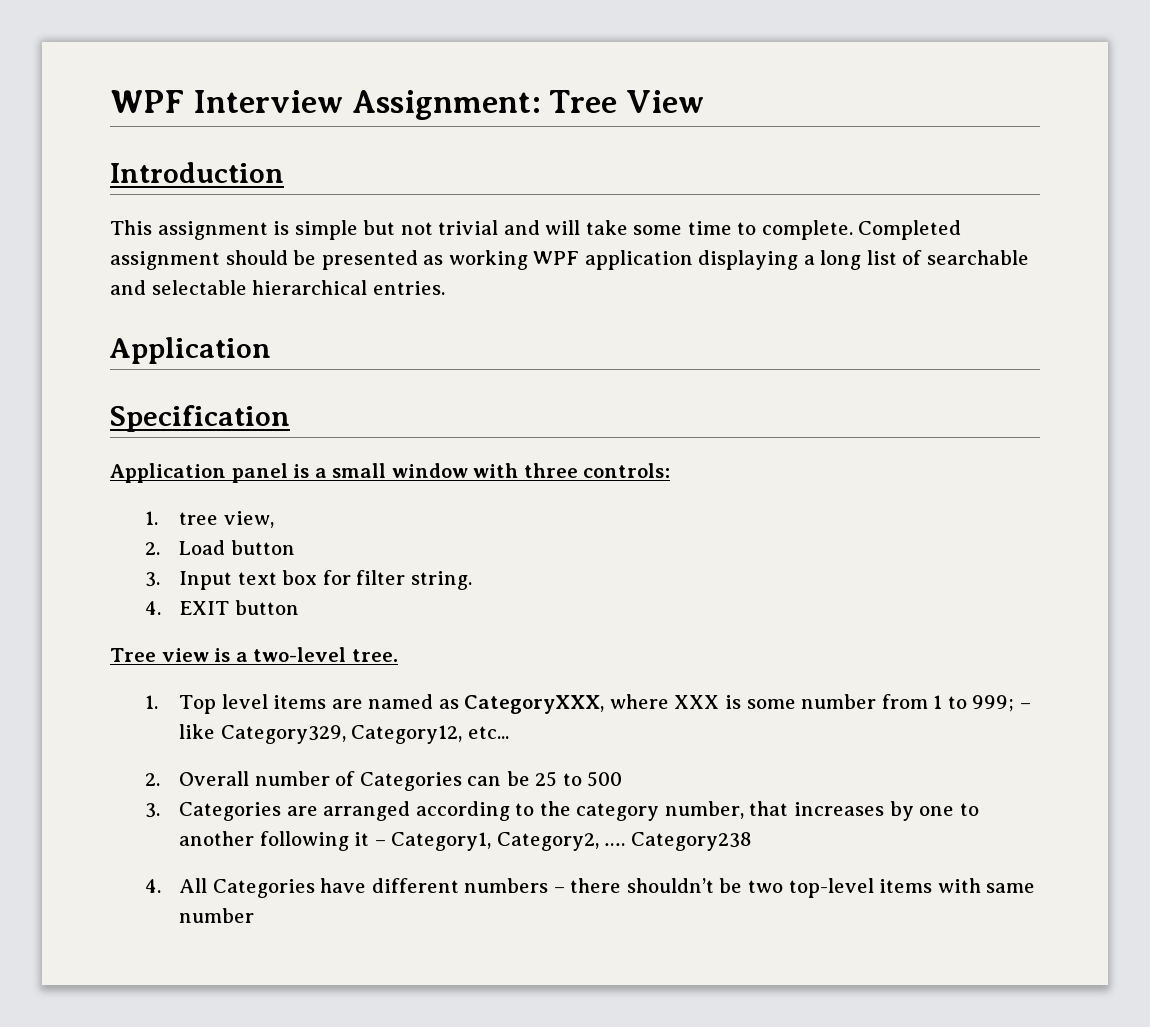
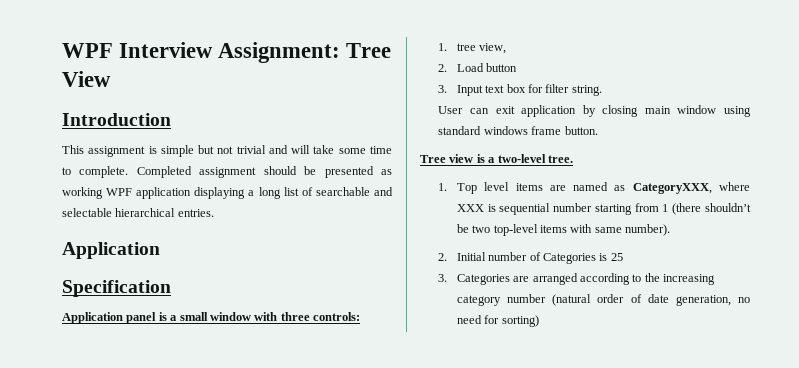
- 4. EXIT button
+ User can exit application by closing main window using standard windows frame button.
- 1. Top level items are named as CategoryXXX, where XXX is some number from 1 to 999; – like Category329, Category12, etc...
- 2. Overall number of Categories can be 25 to 500
+ 1. Top level items are named as CategoryXXX, where XXX is sequential number starting from 1 (there shouldn’t be two top-level items with same number).
+ 2. Initial number of Categories is 25
- 3. Categories are arranged according to the category number, that increases by one to another following it – Category1, Category2, …. Category238
- 4. All Categories have different numbers – there shouldn’t be two top-level items with same number
+ 3. Categories are arranged according to the increasing category number (natural order of date generation, no need for sorting)

